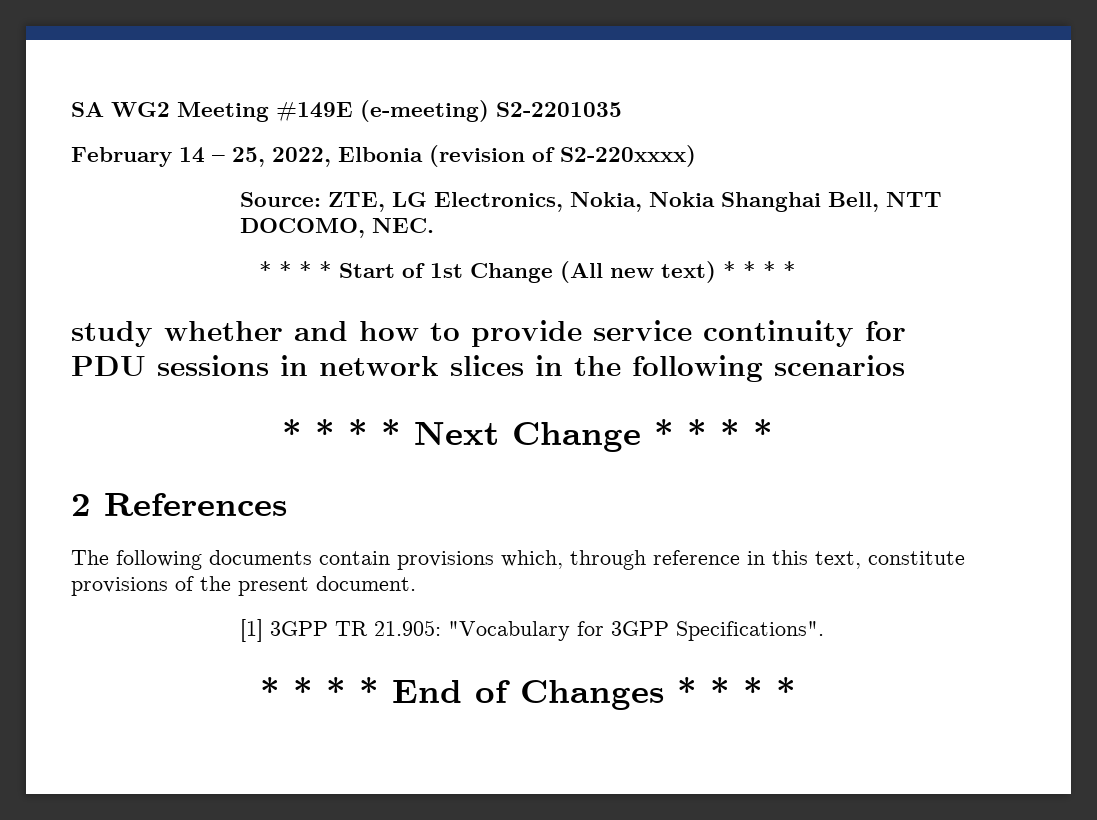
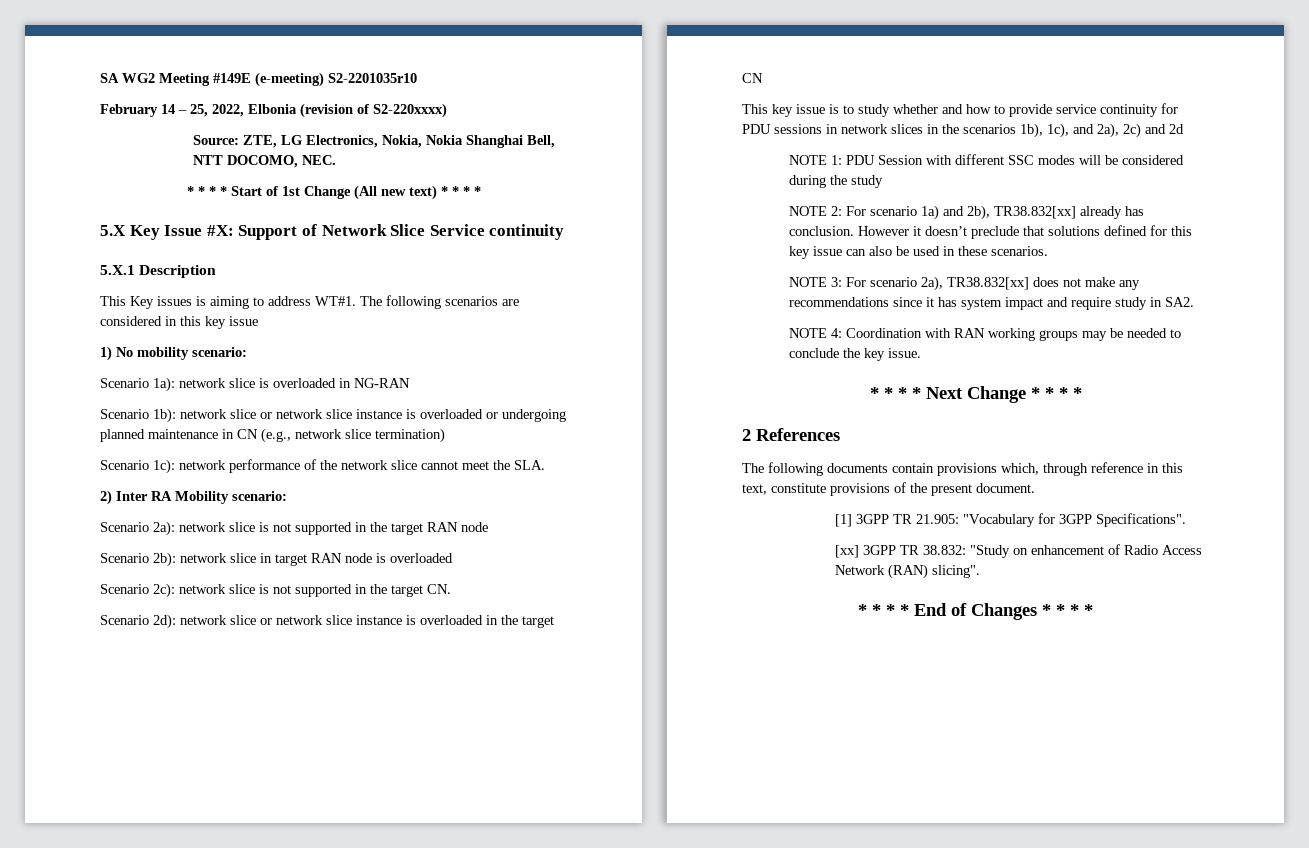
- SA WG2 Meeting #149E (e-meeting) S2-2201035
+ SA WG2 Meeting #149E (e-meeting) S2-2201035r10
- study whether and how to provide service continuity for PDU sessions in network slices in the following scenarios
+ 5.X Key Issue #X: Support of Network Slice Service continuity
+ 5.X.1 Description
+ This Key issues is aiming to address WT#1. The following scenarios are considered in this key issue
+ 1) No mobility scenario:
+ Scenario 1a): network slice is overloaded in NG-RAN
+ Scenario 1b): network slice or network slice instance is overloaded or undergoing planned maintenance in CN (e.g., network slice termination)
+ Scenario 1c): network performance of the network slice cannot meet the SLA.
+ 2) Inter RA Mobility scenario:
+ Scenario 2a): network slice is not supported in the target RAN node
+ Scenario 2b): network slice in target RAN node is overloaded
+ Scenario 2c): network slice is not supported in the target CN.
+ Scenario 2d): network slice or network slice instance is overloaded in the target CN
+ This key issue is to study whether and how to provide service continuity for PDU sessions in network slices in the scenarios 1b), 1c), and 2a), 2c) and 2d
+ NOTE 1: PDU Session with different SSC modes will be considered during the study
+ NOTE 2: For scenario 1a) and 2b), TR38.832[xx] already has conclusion. However it doesn’t preclude that solutions defined for this key issue can also be used in these scenarios.
+ NOTE 3: For scenario 2a), TR38.832[xx] does not make any recommendations since it has system impact and require study in SA2.
+ NOTE 4: Coordination with RAN working groups may be needed to conclude the key issue.
+ [xx] 3GPP TR 38.832: "Study on enhancement of Radio Access Network (RAN) slicing".

